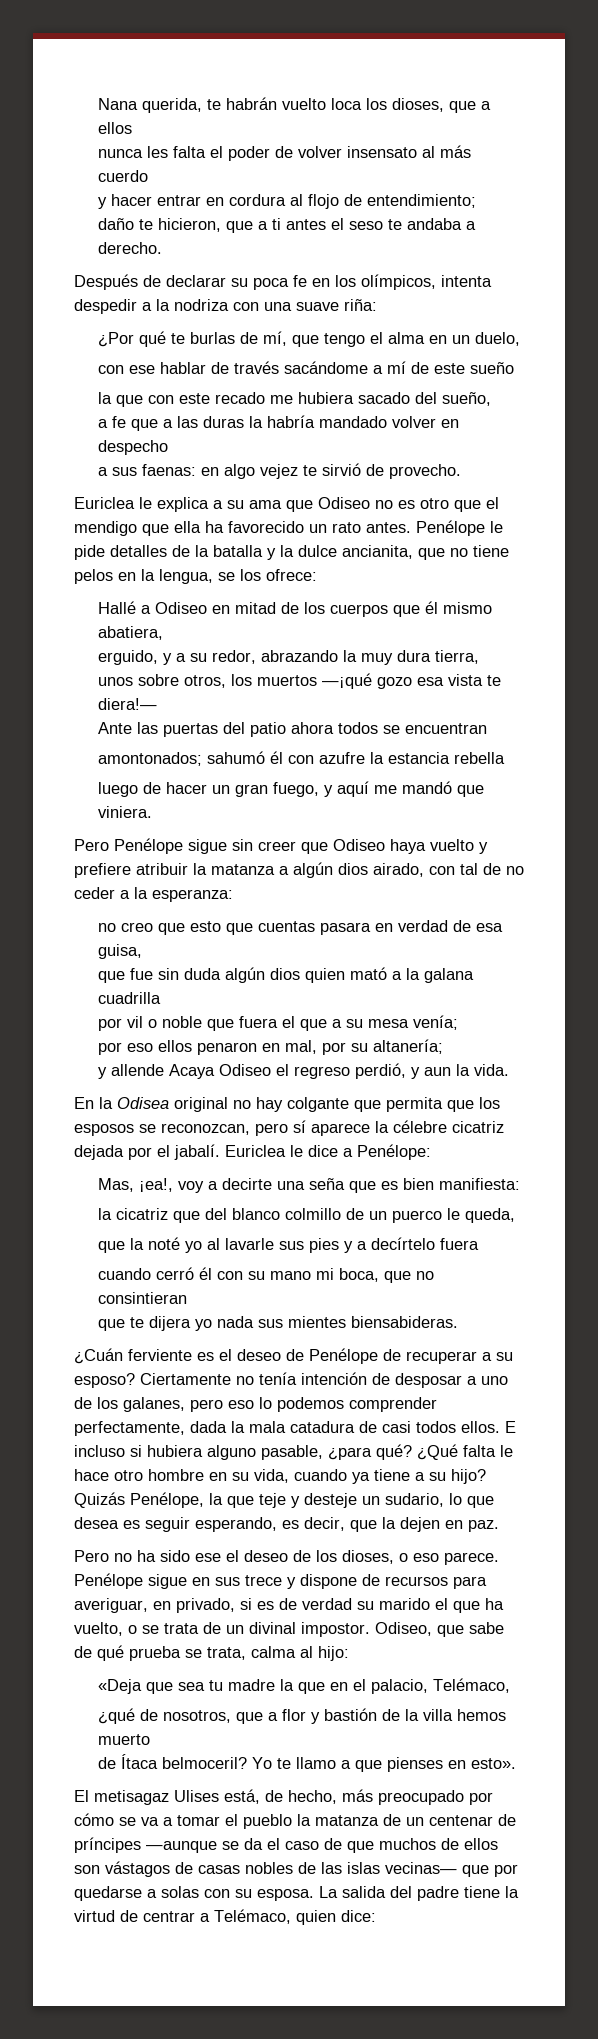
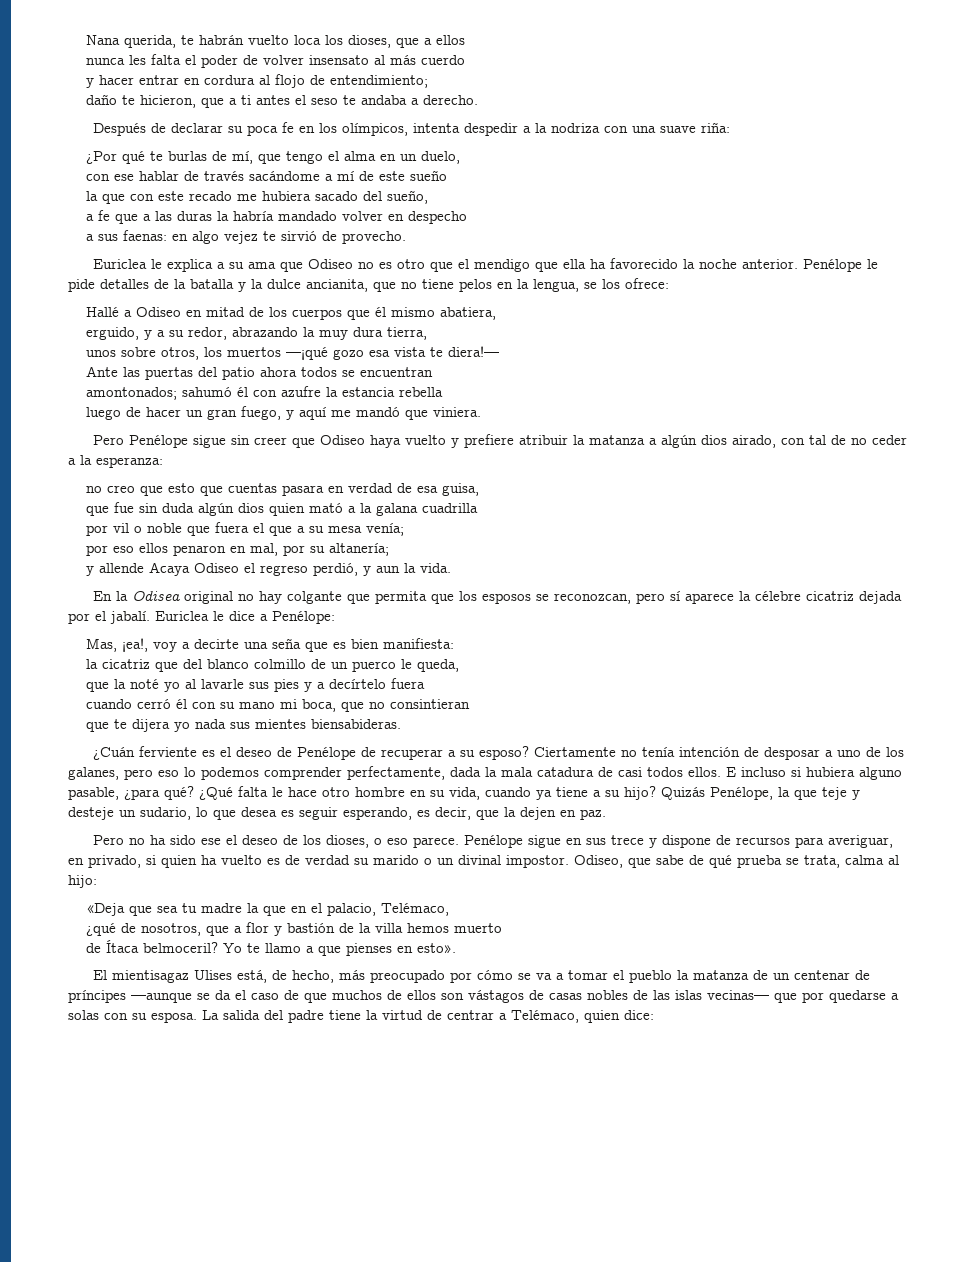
- Euriclea le explica a su ama que Odiseo no es otro que el mendigo que ella ha favorecido un rato antes.
+ Euriclea le explica a su ama que Odiseo no es otro que el mendigo que ella ha favorecido la noche anterior.
- Penélope sigue en sus trece y dispone de recursos para averiguar, en privado, si es de verdad su marido el que ha vuelto, o se trata de un divinal impostor.
+ Penélope sigue en sus trece y dispone de recursos para averiguar, en privado, si quien ha vuelto es de verdad su marido o un divinal impostor.
- El metisagaz Ulises está, de hecho, más preocupado por cómo se va a tomar el pueblo la matanza de un centenar de príncipes —aunque se da el caso de que muchos de ellos son vástagos de casas nobles de las islas vecinas— que por quedarse a solas con su esposa.
+ El mientisagaz Ulises está, de hecho, más preocupado por cómo se va a tomar el pueblo la matanza de un centenar de príncipes —aunque se da el caso de que muchos de ellos son vástagos de casas nobles de las islas vecinas— que por quedarse a solas con su esposa.

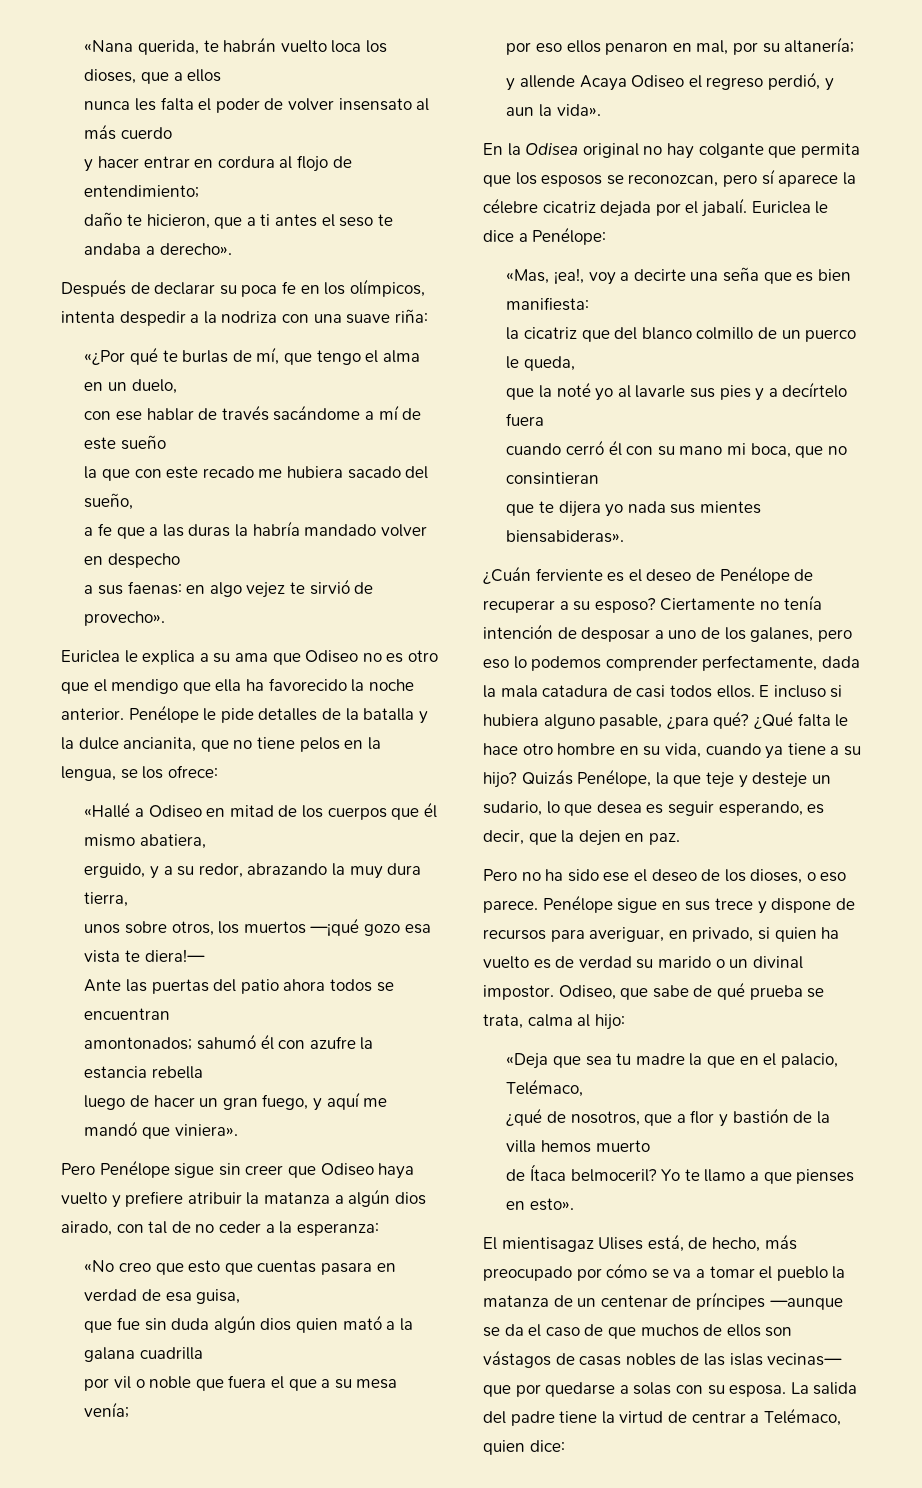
- Nana querida, te habrán vuelto loca los dioses, que a ellos
+ «Nana querida, te habrán vuelto loca los dioses, que a ellos
- daño te hicieron, que a ti antes el seso te andaba a derecho.
+ daño te hicieron, que a ti antes el seso te andaba a derecho».
- ¿Por qué te burlas de mí, que tengo el alma en un duelo,
+ «¿Por qué te burlas de mí, que tengo el alma en un duelo,
- a sus faenas: en algo vejez te sirvió de provecho.
+ a sus faenas: en algo vejez te sirvió de provecho».
- Hallé a Odiseo en mitad de los cuerpos que él mismo abatiera,
+ «Hallé a Odiseo en mitad de los cuerpos que él mismo abatiera,
- luego de hacer un gran fuego, y aquí me mandó que viniera.
+ luego de hacer un gran fuego, y aquí me mandó que viniera».
- no creo que esto que cuentas pasara en verdad de esa guisa,
+ «No creo que esto que cuentas pasara en verdad de esa guisa,
- y allende Acaya Odiseo el regreso perdió, y aun la vida.
+ y allende Acaya Odiseo el regreso perdió, y aun la vida».
- Mas, ¡ea!, voy a decirte una seña que es bien manifiesta:
+ «Mas, ¡ea!, voy a decirte una seña que es bien manifiesta:
- que te dijera yo nada sus mientes biensabideras.
+ que te dijera yo nada sus mientes biensabideras».

